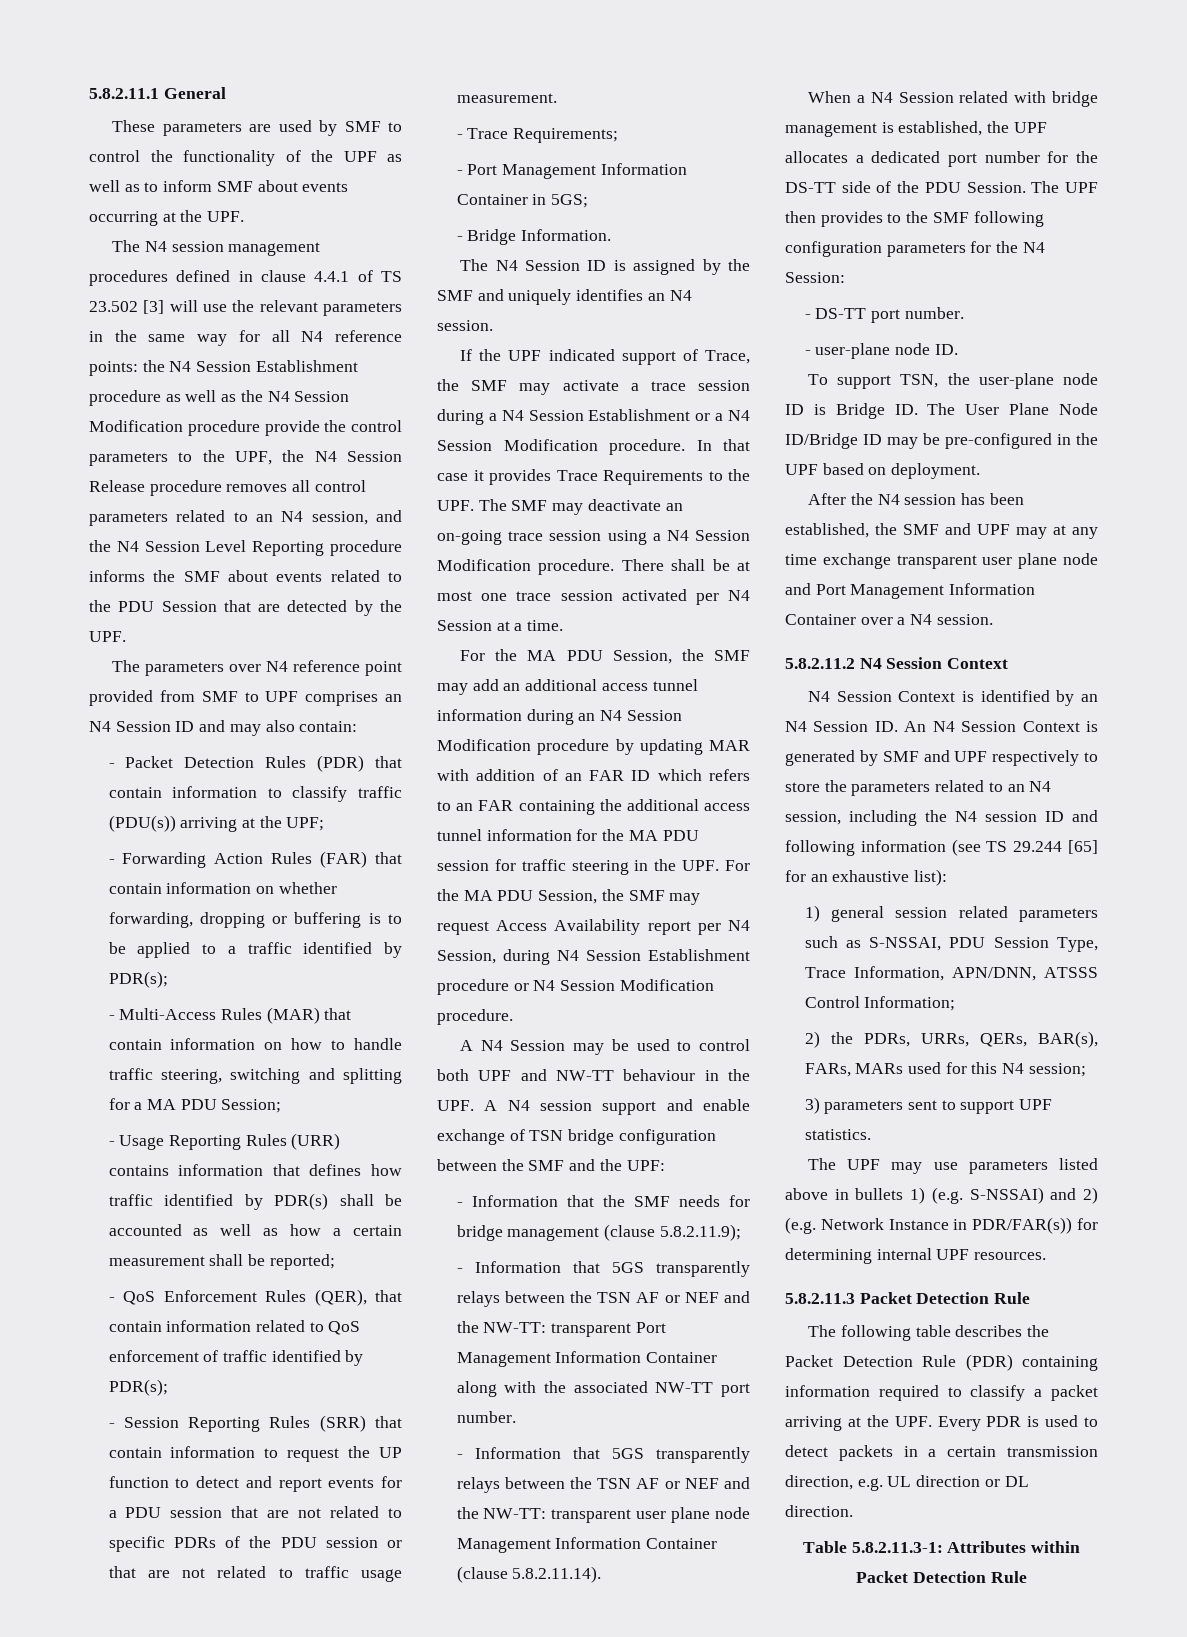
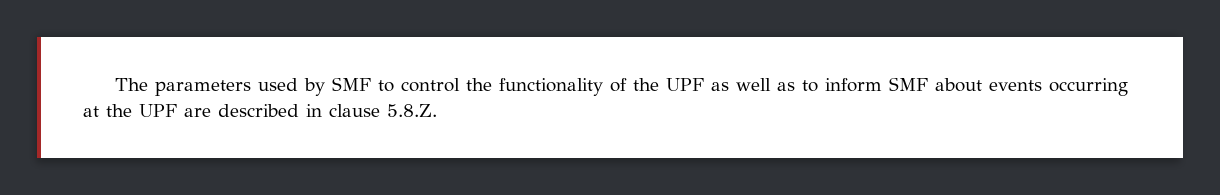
- 5.8.2.11.1 General
- These parameters are used by SMF to control the functionality of the UPF as well as to inform SMF about events occurring at the UPF.
- The N4 session management procedures defined in clause 4.4.1 of TS 23.502 [3] will use the relevant parameters in the same way for all N4 reference points: the N4 Session Establishment procedure as well as the N4 Session Modification procedure provide the control parameters to the UPF, the N4 Session Release procedure removes all control parameters related to an N4 session, and the N4 Session Level Reporting procedure informs the SMF about events related to the PDU Session that are detected by the UPF.
- The parameters over N4 reference point provided from SMF to UPF comprises an N4 Session ID and may also contain:
- - Packet Detection Rules (PDR) that contain information to classify traffic (PDU(s)) arriving at the UPF;
- - Forwarding Action Rules (FAR) that contain information on whether forwarding, dropping or buffering is to be applied to a traffic identified by PDR(s);
- - Multi-Access Rules (MAR) that contain information on how to handle traffic steering, switching and splitting for a MA PDU Session;
- - Usage Reporting Rules (URR) contains information that defines how traffic identified by PDR(s) shall be accounted as well as how a certain measurement shall be reported;
- - QoS Enforcement Rules (QER), that contain information related to QoS enforcement of traffic identified by PDR(s);
- - Session Reporting Rules (SRR) that contain information to request the UP function to detect and report events for a PDU session that are not related to specific PDRs of the PDU session or that are not related to traffic usage measurement.
- - Trace Requirements;
- - Port Management Information Container in 5GS;
- - Bridge Information.
- The N4 Session ID is assigned by the SMF and uniquely identifies an N4 session.
- If the UPF indicated support of Trace, the SMF may activate a trace session during a N4 Session Establishment or a N4 Session Modification procedure. In that case it provides Trace Requirements to the UPF. The SMF may deactivate an on-going trace session using a N4 Session Modification procedure. There shall be at most one trace session activated per N4 Session at a time.
- For the MA PDU Session, the SMF may add an additional access tunnel information during an N4 Session Modification procedure by updating MAR with addition of an FAR ID which refers to an FAR containing the additional access tunnel information for the MA PDU session for traffic steering in the UPF. For the MA PDU Session, the SMF may request Access Availability report per N4 Session, during N4 Session Establishment procedure or N4 Session Modification procedure.
- A N4 Session may be used to control both UPF and NW-TT behaviour in the UPF. A N4 session support and enable exchange of TSN bridge configuration between the SMF and the UPF:
- - Information that the SMF needs for bridge management (clause 5.8.2.11.9);
- - Information that 5GS transparently relays between the TSN AF or NEF and the NW-TT: transparent Port Management Information Container along with the associated NW-TT port number.
- - Information that 5GS transparently relays between the TSN AF or NEF and the NW-TT: transparent user plane node Management Information Container (clause 5.8.2.11.14).
- When a N4 Session related with bridge management is established, the UPF allocates a dedicated port number for the DS-TT side of the PDU Session. The UPF then provides to the SMF following configuration parameters for the N4 Session:
- - DS-TT port number.
- - user-plane node ID.
- To support TSN, the user-plane node ID is Bridge ID. The User Plane Node ID/Bridge ID may be pre-configured in the UPF based on deployment.
- After the N4 session has been established, the SMF and UPF may at any time exchange transparent user plane node and Port Management Information Container over a N4 session.
- 5.8.2.11.2 N4 Session Context
- N4 Session Context is identified by an N4 Session ID. An N4 Session Context is generated by SMF and UPF respectively to store the parameters related to an N4 session, including the N4 session ID and following information (see TS 29.244 [65] for an exhaustive list):
- 1) general session related parameters such as S-NSSAI, PDU Session Type, Trace Information, APN/DNN, ATSSS Control Information;
- 2) the PDRs, URRs, QERs, BAR(s), FARs, MARs used for this N4 session;
- 3) parameters sent to support UPF statistics.
- The UPF may use parameters listed above in bullets 1) (e.g. S-NSSAI) and 2) (e.g. Network Instance in PDR/FAR(s)) for determining internal UPF resources.
- 5.8.2.11.3 Packet Detection Rule
- The following table describes the Packet Detection Rule (PDR) containing information required to classify a packet arriving at the UPF. Every PDR is used to detect packets in a certain transmission direction, e.g. UL direction or DL direction.
- Table 5.8.2.11.3-1: Attributes within Packet Detection Rule
+ The parameters used by SMF to control the functionality of the UPF as well as to inform SMF about events occurring at the UPF are described in clause 5.8.Z.

